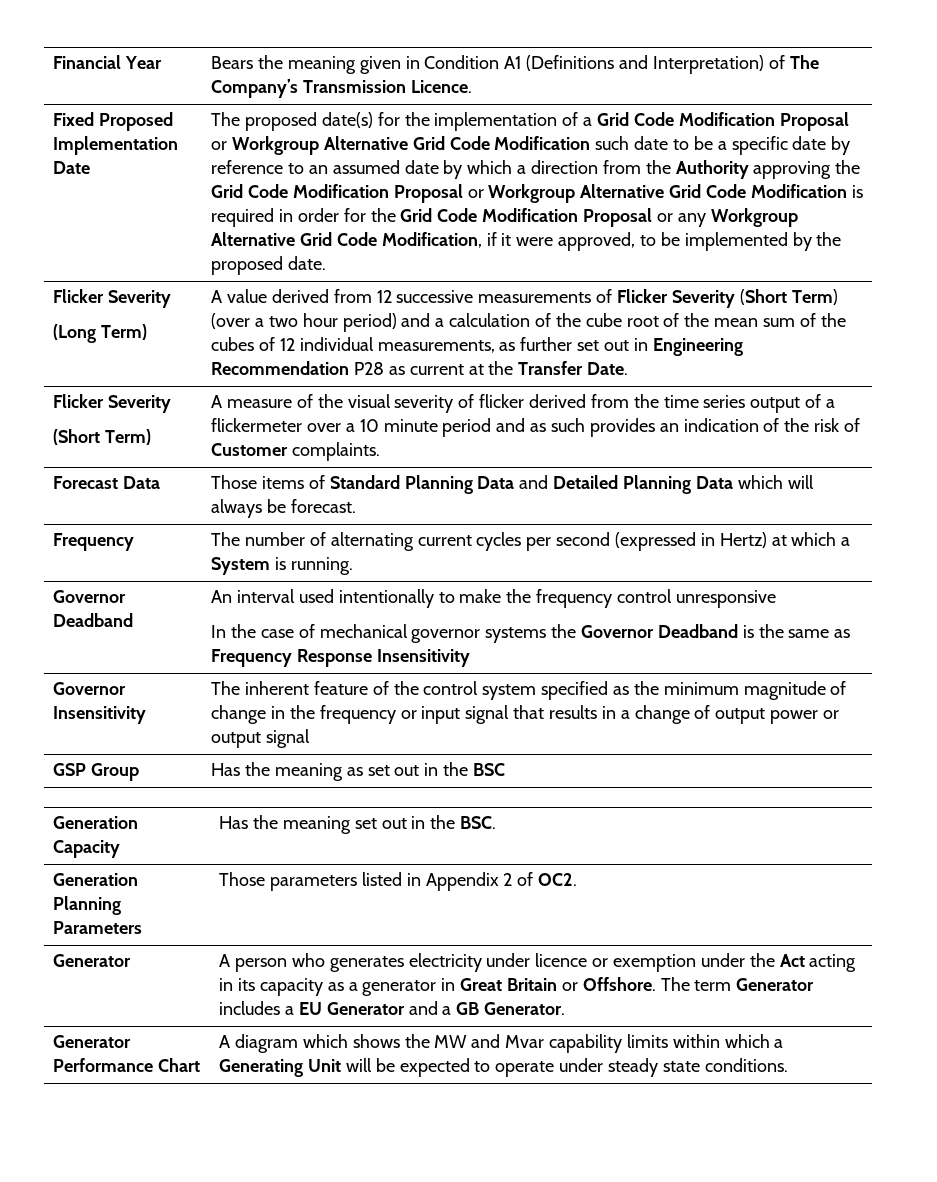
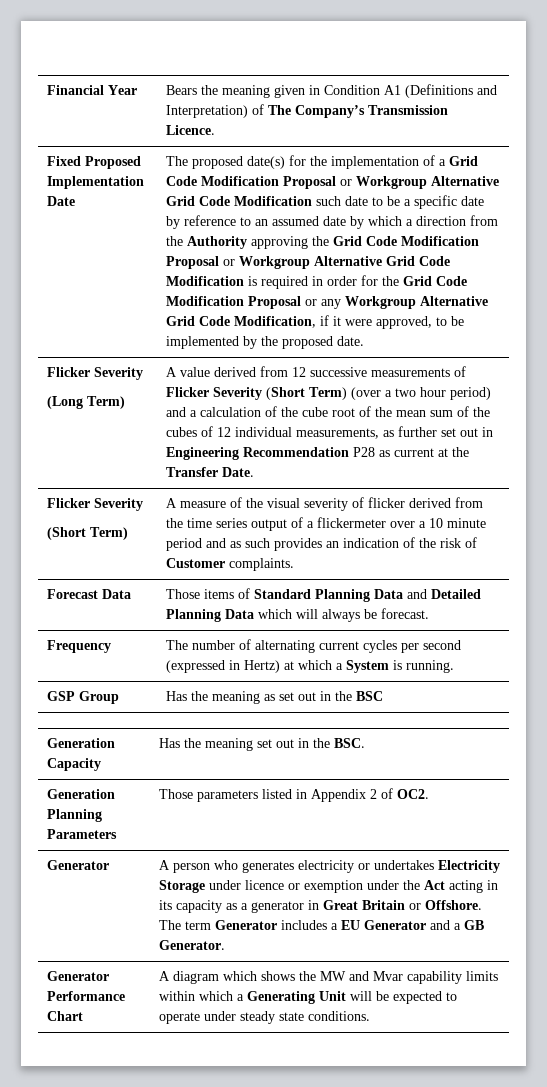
- Governor Deadband | An interval used intentionally to make the frequency control unresponsive
- In the case of mechanical governor systems the Governor Deadband is the same as Frequency Response Insensitivity
- Governor Insensitivity | The inherent feature of the control system specified as the minimum magnitude of change in the frequency or input signal that results in a change of output power or output signal
- Generator | A person who generates electricity under licence or exemption under the Act acting in its capacity as a generator in Great Britain or Offshore. The term Generator includes a EU Generator and a GB Generator.
+ Generator | A person who generates electricity or undertakes Electricity Storage under licence or exemption under the Act acting in its capacity as a generator in Great Britain or Offshore. The term Generator includes a EU Generator and a GB Generator.

